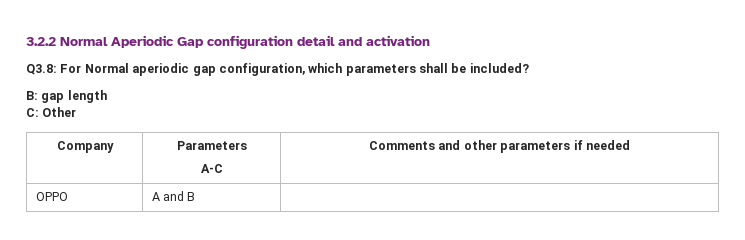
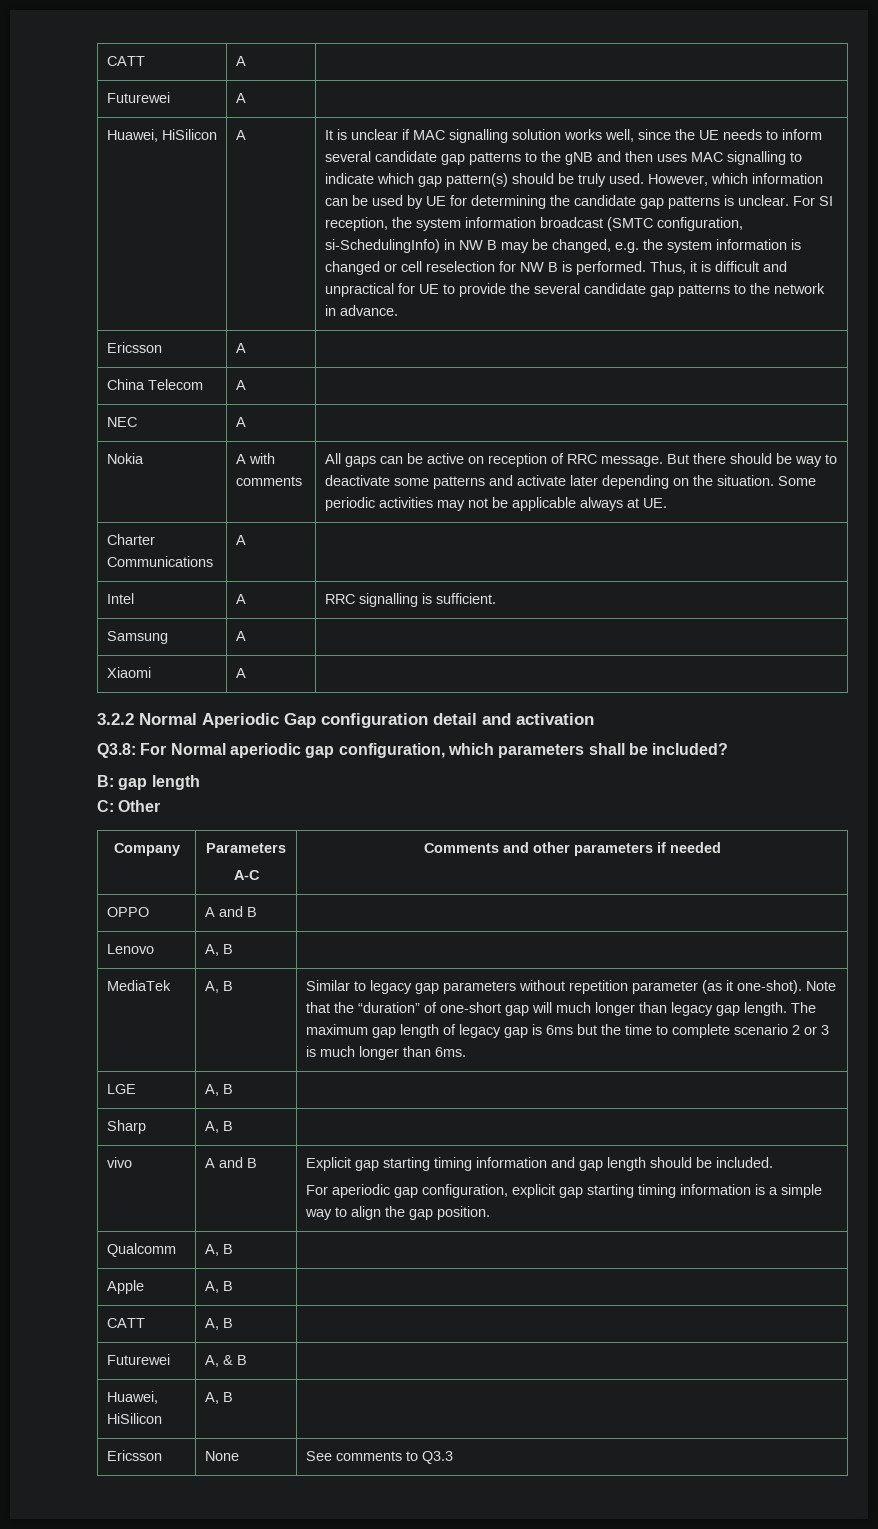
+ CATT | A |
+ Futurewei | A |
+ Huawei, HiSilicon | A | It is unclear if MAC signalling solution works well, since the UE needs to inform several candidate gap patterns to the gNB and then uses MAC signalling to indicate which gap pattern(s) should be truly used. However, which information can be used by UE for determining the candidate gap patterns is unclear. For SI reception, the system information broadcast (SMTC configuration, si-SchedulingInfo) in NW B may be changed, e.g. the system information is changed or cell reselection for NW B is performed. Thus, it is difficult and unpractical for UE to provide the several candidate gap patterns to the network in advance.
+ Ericsson | A |
+ China Telecom | A |
+ NEC | A |
+ Nokia | A with comments | All gaps can be active on reception of RRC message. But there should be way to deactivate some patterns and activate later depending on the situation. Some periodic activities may not be applicable always at UE.
+ Charter Communications | A |
+ Intel | A | RRC signalling is sufficient.
+ Samsung | A |
+ Xiaomi | A |
+ Lenovo | A, B |
+ MediaTek | A, B | Similar to legacy gap parameters without repetition parameter (as it one-shot). Note that the “duration” of one-short gap will much longer than legacy gap length. The maximum gap length of legacy gap is 6ms but the time to complete scenario 2 or 3 is much longer than 6ms.
+ LGE | A, B |
+ Sharp | A, B |
+ vivo | A and B | Explicit gap starting timing information and gap length should be included.
+ For aperiodic gap configuration, explicit gap starting timing information is a simple way to align the gap position.
+ Qualcomm | A, B |
+ Apple | A, B |
+ CATT | A, B |
+ Futurewei | A, & B |
+ Huawei, HiSilicon | A, B |
+ Ericsson | None | See comments to Q3.3

